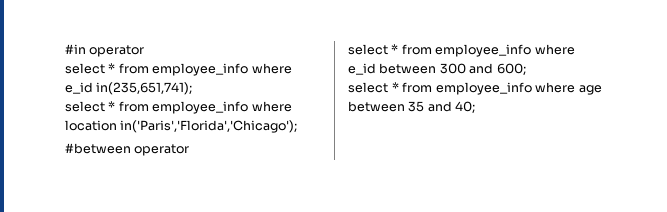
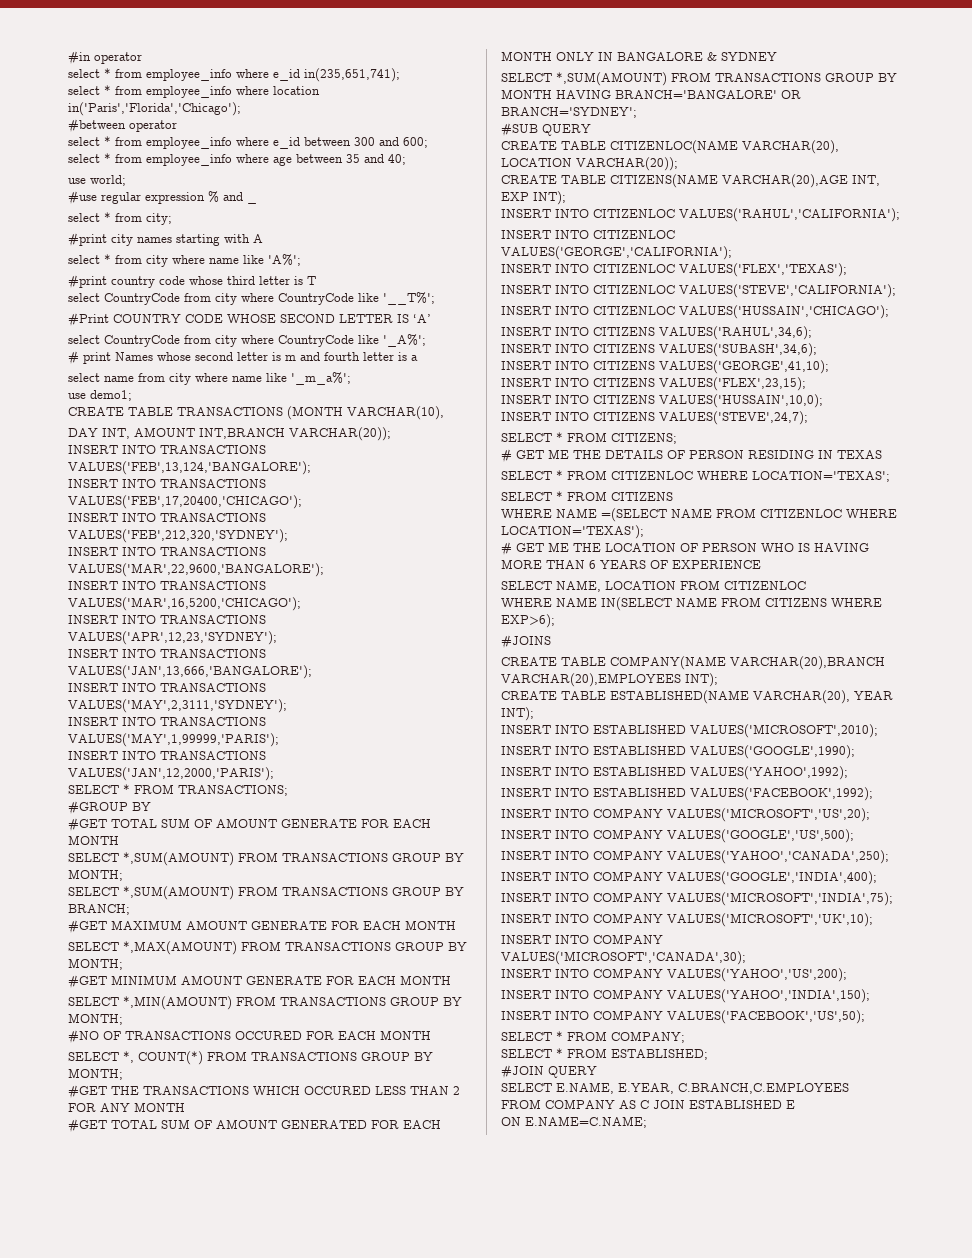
+ use world;
+ #use regular expression % and _
+ select * from city;
+ #print city names starting with A
+ select * from city where name like 'A%';
+ #print country code whose third letter is T
+ select CountryCode from city where CountryCode like '__T%';
+ #Print COUNTRY CODE WHOSE SECOND LETTER IS ‘A’
+ select CountryCode from city where CountryCode like '_A%';
+ # print Names whose second letter is m and fourth letter is a
+ select name from city where name like '_m_a%';
+ use demo1;
+ CREATE TABLE TRANSACTIONS (MONTH VARCHAR(10),
+ DAY INT, AMOUNT INT,BRANCH VARCHAR(20));
+ INSERT INTO TRANSACTIONS VALUES('FEB',13,124,'BANGALORE');
+ INSERT INTO TRANSACTIONS VALUES('FEB',17,20400,'CHICAGO');
+ INSERT INTO TRANSACTIONS VALUES('FEB',212,320,'SYDNEY');
+ INSERT INTO TRANSACTIONS VALUES('MAR',22,9600,'BANGALORE');
+ INSERT INTO TRANSACTIONS VALUES('MAR',16,5200,'CHICAGO');
+ INSERT INTO TRANSACTIONS VALUES('APR',12,23,'SYDNEY');
+ INSERT INTO TRANSACTIONS VALUES('JAN',13,666,'BANGALORE');
+ INSERT INTO TRANSACTIONS VALUES('MAY',2,3111,'SYDNEY');
+ INSERT INTO TRANSACTIONS VALUES('MAY',1,99999,'PARIS');
+ INSERT INTO TRANSACTIONS VALUES('JAN',12,2000,'PARIS');
+ SELECT * FROM TRANSACTIONS;
+ #GROUP BY
+ #GET TOTAL SUM OF AMOUNT GENERATE FOR EACH MONTH
+ SELECT *,SUM(AMOUNT) FROM TRANSACTIONS GROUP BY MONTH;
+ SELECT *,SUM(AMOUNT) FROM TRANSACTIONS GROUP BY BRANCH;
+ #GET MAXIMUM AMOUNT GENERATE FOR EACH MONTH
+ SELECT *,MAX(AMOUNT) FROM TRANSACTIONS GROUP BY MONTH;
+ #GET MINIMUM AMOUNT GENERATE FOR EACH MONTH
+ SELECT *,MIN(AMOUNT) FROM TRANSACTIONS GROUP BY MONTH;
+ #NO OF TRANSACTIONS OCCURED FOR EACH MONTH
+ SELECT *, COUNT(*) FROM TRANSACTIONS GROUP BY MONTH;
+ #GET THE TRANSACTIONS WHICH OCCURED LESS THAN 2 FOR ANY MONTH
+ #GET TOTAL SUM OF AMOUNT GENERATED FOR EACH MONTH ONLY IN BANGALORE & SYDNEY
+ SELECT *,SUM(AMOUNT) FROM TRANSACTIONS GROUP BY MONTH HAVING BRANCH='BANGALORE' OR BRANCH='SYDNEY';
+ #SUB QUERY
+ CREATE TABLE CITIZENLOC(NAME VARCHAR(20), LOCATION VARCHAR(20));
+ CREATE TABLE CITIZENS(NAME VARCHAR(20),AGE INT, EXP INT);
+ INSERT INTO CITIZENLOC VALUES('RAHUL','CALIFORNIA');
+ INSERT INTO CITIZENLOC VALUES('GEORGE','CALIFORNIA');
+ INSERT INTO CITIZENLOC VALUES('FLEX','TEXAS');
+ INSERT INTO CITIZENLOC VALUES('STEVE','CALIFORNIA');
+ INSERT INTO CITIZENLOC VALUES('HUSSAIN','CHICAGO');
+ INSERT INTO CITIZENS VALUES('RAHUL',34,6);
+ INSERT INTO CITIZENS VALUES('SUBASH',34,6);
+ INSERT INTO CITIZENS VALUES('GEORGE',41,10);
+ INSERT INTO CITIZENS VALUES('FLEX',23,15);
+ INSERT INTO CITIZENS VALUES('HUSSAIN',10,0);
+ INSERT INTO CITIZENS VALUES('STEVE',24,7);
+ SELECT * FROM CITIZENS;
+ # GET ME THE DETAILS OF PERSON RESIDING IN TEXAS
+ SELECT * FROM CITIZENLOC WHERE LOCATION='TEXAS';
+ SELECT * FROM CITIZENS
+ WHERE NAME =(SELECT NAME FROM CITIZENLOC WHERE LOCATION='TEXAS');
+ # GET ME THE LOCATION OF PERSON WHO IS HAVING MORE THAN 6 YEARS OF EXPERIENCE
+ SELECT NAME, LOCATION FROM CITIZENLOC
+ WHERE NAME IN(SELECT NAME FROM CITIZENS WHERE EXP>6);
+ #JOINS
+ CREATE TABLE COMPANY(NAME VARCHAR(20),BRANCH VARCHAR(20),EMPLOYEES INT);
+ CREATE TABLE ESTABLISHED(NAME VARCHAR(20), YEAR INT);
+ INSERT INTO ESTABLISHED VALUES('MICROSOFT',2010);
+ INSERT INTO ESTABLISHED VALUES('GOOGLE',1990);
+ INSERT INTO ESTABLISHED VALUES('YAHOO',1992);
+ INSERT INTO ESTABLISHED VALUES('FACEBOOK',1992);
+ INSERT INTO COMPANY VALUES('MICROSOFT','US',20);
+ INSERT INTO COMPANY VALUES('GOOGLE','US',500);
+ INSERT INTO COMPANY VALUES('YAHOO','CANADA',250);
+ INSERT INTO COMPANY VALUES('GOOGLE','INDIA',400);
+ INSERT INTO COMPANY VALUES('MICROSOFT','INDIA',75);
+ INSERT INTO COMPANY VALUES('MICROSOFT','UK',10);
+ INSERT INTO COMPANY VALUES('MICROSOFT','CANADA',30);
+ INSERT INTO COMPANY VALUES('YAHOO','US',200);
+ INSERT INTO COMPANY VALUES('YAHOO','INDIA',150);
+ INSERT INTO COMPANY VALUES('FACEBOOK','US',50);
+ SELECT * FROM COMPANY;
+ SELECT * FROM ESTABLISHED;
+ #JOIN QUERY
+ SELECT E.NAME, E.YEAR, C.BRANCH,C.EMPLOYEES
+ FROM COMPANY AS C JOIN ESTABLISHED E
+ ON E.NAME=C.NAME;

